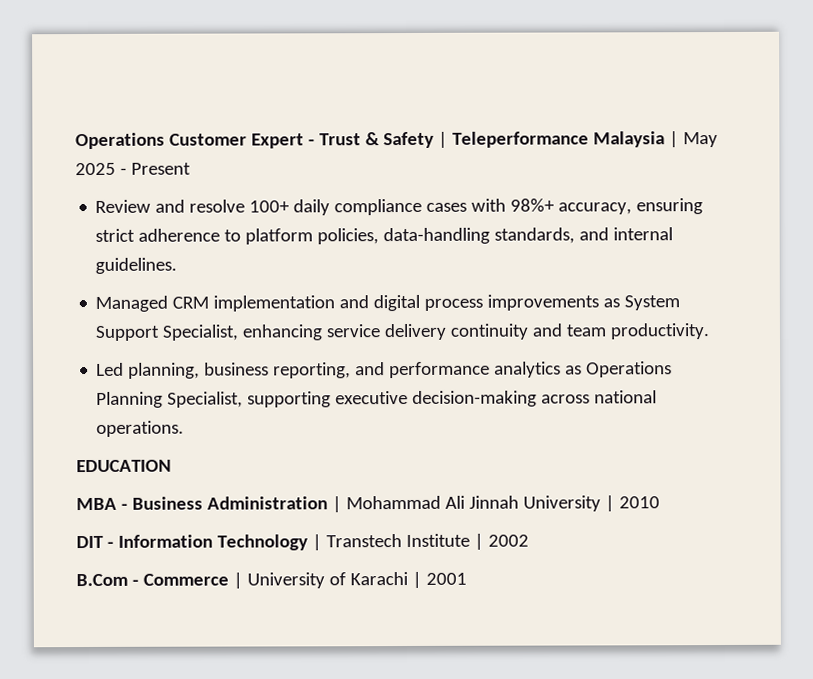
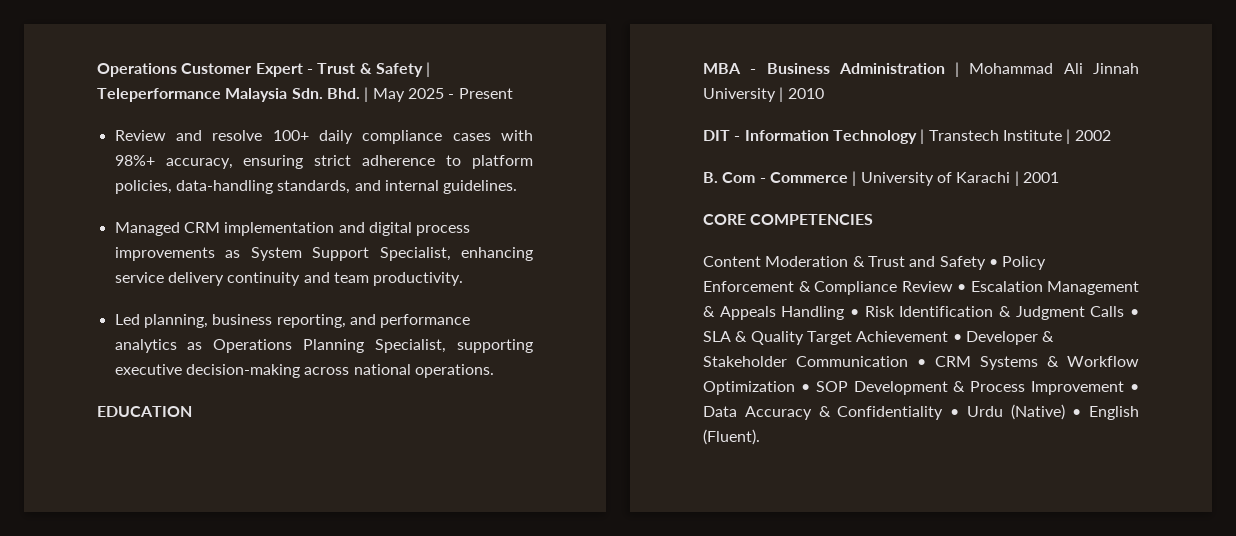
- Operations Customer Expert - Trust & Safety | Teleperformance Malaysia | May 2025 - Present
+ Operations Customer Expert - Trust & Safety | Teleperformance Malaysia Sdn. Bhd. | May 2025 - Present
- B.Com - Commerce | University of Karachi | 2001
+ B. Com - Commerce | University of Karachi | 2001
+ CORE COMPETENCIES
+ Content Moderation & Trust and Safety • Policy Enforcement & Compliance Review • Escalation Management & Appeals Handling • Risk Identification & Judgment Calls • SLA & Quality Target Achievement • Developer & Stakeholder Communication • CRM Systems & Workflow Optimization • SOP Development & Process Improvement • Data Accuracy & Confidentiality • Urdu (Native) • English (Fluent).

